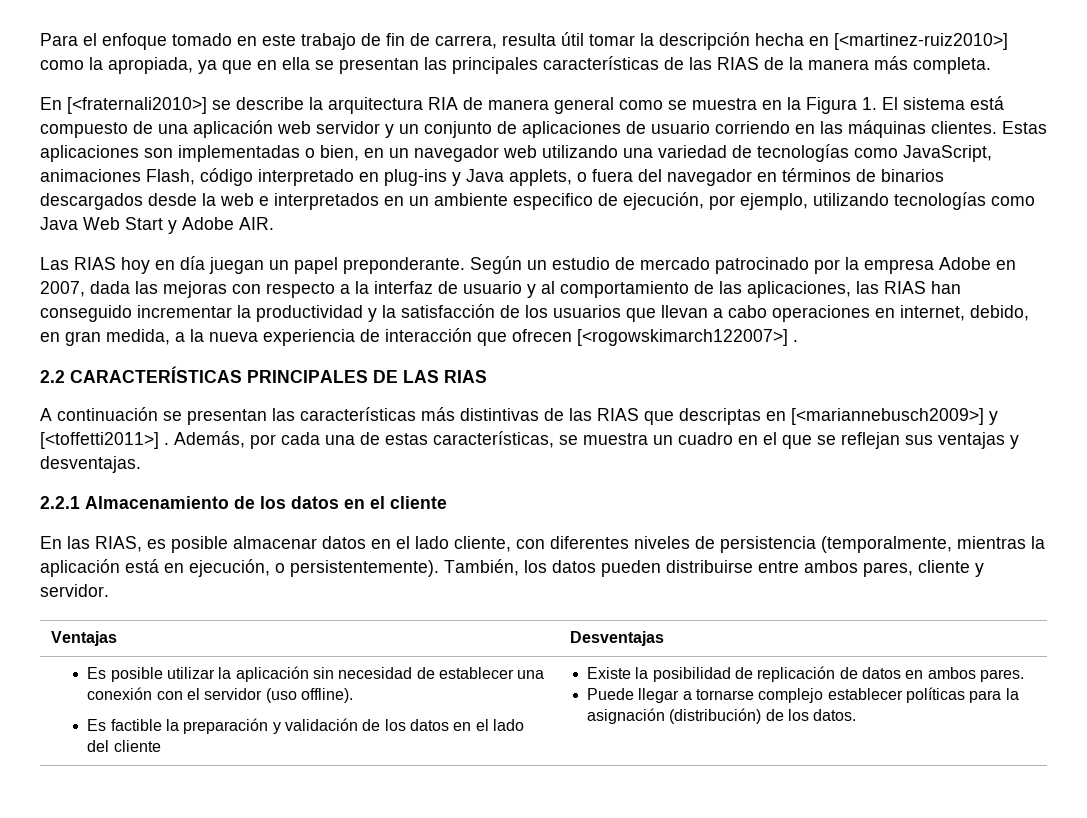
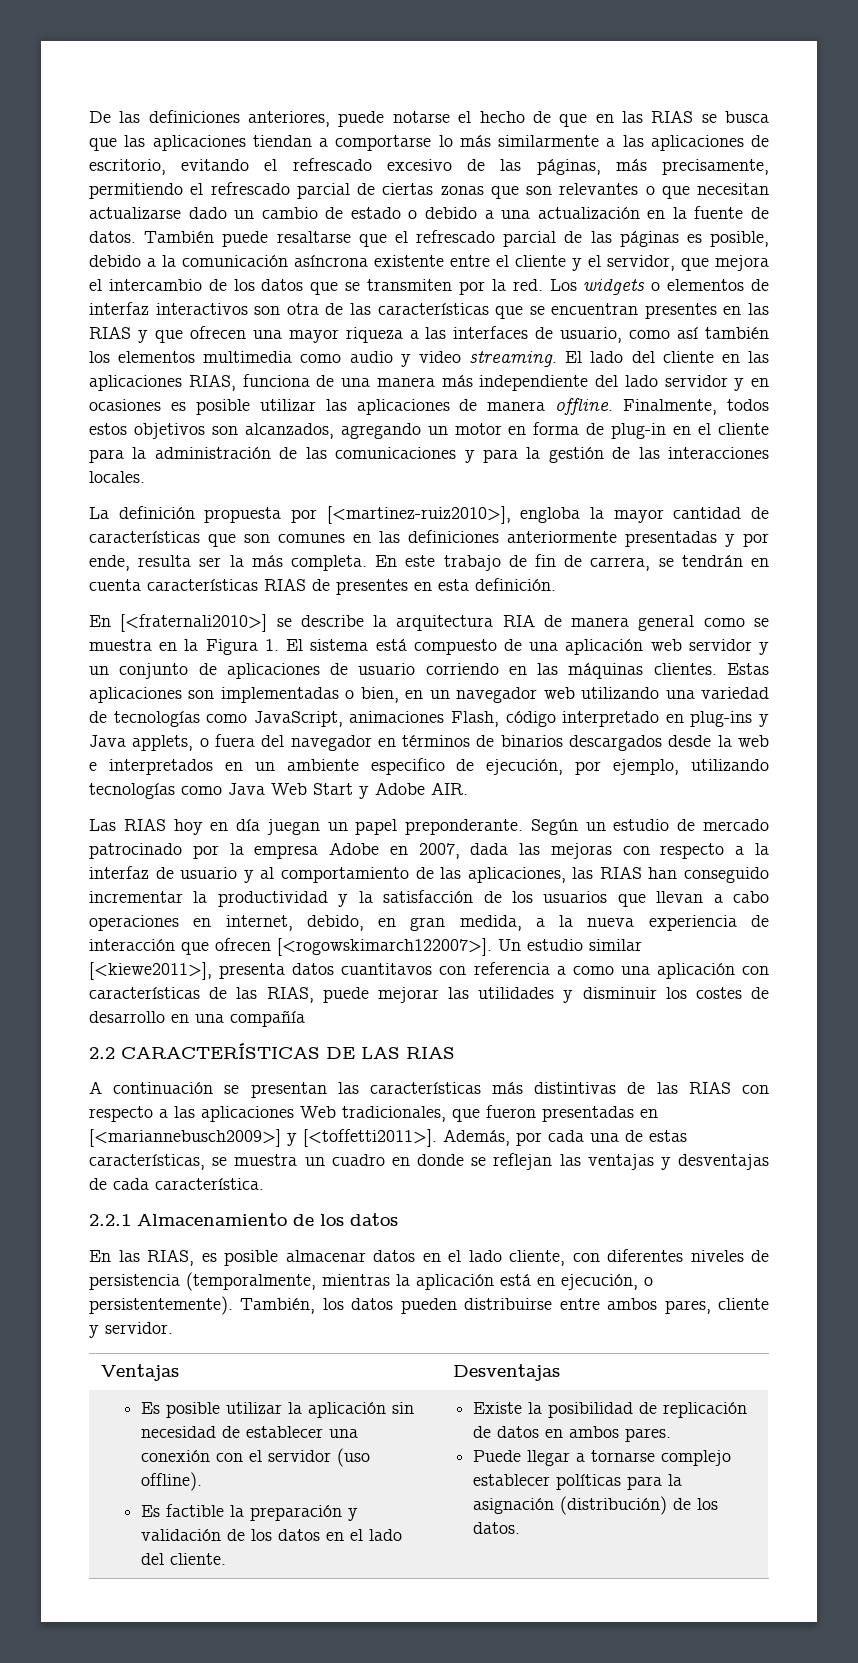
- Para el enfoque tomado en este trabajo de fin de carrera, resulta útil tomar la descripción hecha en [<martinez-ruiz2010>] como la apropiada, ya que en ella se presentan las principales características de las RIAS de la manera más completa.
+ De las definiciones anteriores, puede notarse el hecho de que en las RIAS se busca que las aplicaciones tiendan a comportarse lo más similarmente a las aplicaciones de escritorio, evitando el refrescado excesivo de las páginas, más precisamente, permitiendo el refrescado parcial de ciertas zonas que son relevantes o que necesitan actualizarse dado un cambio de estado o debido a una actualización en la fuente de datos. También puede resaltarse que el refrescado parcial de las páginas es posible, debido a la comunicación asíncrona existente entre el cliente y el servidor, que mejora el intercambio de los datos que se transmiten por la red. Los widgets o elementos de interfaz interactivos son otra de las características que se encuentran presentes en las RIAS y que ofrecen una mayor riqueza a las interfaces de usuario, como así también los elementos multimedia como audio y video streaming. El lado del cliente en las aplicaciones RIAS, funciona de una manera más independiente del lado servidor y en ocasiones es posible utilizar las aplicaciones de manera offline. Finalmente, todos estos objetivos son alcanzados, agregando un motor en forma de plug-in en el cliente para la administración de las comunicaciones y para la gestión de las interacciones locales.
+ La definición propuesta por [<martinez-ruiz2010>], engloba la mayor cantidad de características que son comunes en las definiciones anteriormente presentadas y por ende, resulta ser la más completa. En este trabajo de fin de carrera, se tendrán en cuenta características RIAS de presentes en esta definición.
- Según un estudio de mercado patrocinado por la empresa Adobe en 2007, dada las mejoras con respecto a la interfaz de usuario y al comportamiento de las aplicaciones, las RIAS han conseguido incrementar la productividad y la satisfacción de los usuarios que llevan a cabo operaciones en internet, debido, en gran medida, a la nueva experiencia de interacción que ofrecen [<rogowskimarch122007>] .
+ Según un estudio de mercado patrocinado por la empresa Adobe en 2007, dada las mejoras con respecto a la interfaz de usuario y al comportamiento de las aplicaciones, las RIAS han conseguido incrementar la productividad y la satisfacción de los usuarios que llevan a cabo operaciones en internet, debido, en gran medida, a la nueva experiencia de interacción que ofrecen [<rogowskimarch122007>]. Un estudio similar [<kiewe2011>], presenta datos cuantitavos con referencia a como una aplicación con características de las RIAS, puede mejorar las utilidades y disminuir los costes de desarrollo en una compañía
- 2.2 CARACTERÍSTICAS PRINCIPALES DE LAS RIAS
+ 2.2 CARACTERÍSTICAS DE LAS RIAS
- A continuación se presentan las características más distintivas de las RIAS que descriptas en [<mariannebusch2009>] y [<toffetti2011>] .
+ A continuación se presentan las características más distintivas de las RIAS con respecto a las aplicaciones Web tradicionales, que fueron presentadas en [<mariannebusch2009>] y [<toffetti2011>].
- Además, por cada una de estas características, se muestra un cuadro en el que se reflejan sus ventajas y desventajas.
+ Además, por cada una de estas características, se muestra un cuadro en donde se reflejan las ventajas y desventajas de cada característica.
- 2.2.1 Almacenamiento de los datos en el cliente
+ 2.2.1 Almacenamiento de los datos
- Es factible la preparación y validación de los datos en el lado del cliente
+ Es factible la preparación y validación de los datos en el lado del cliente.

